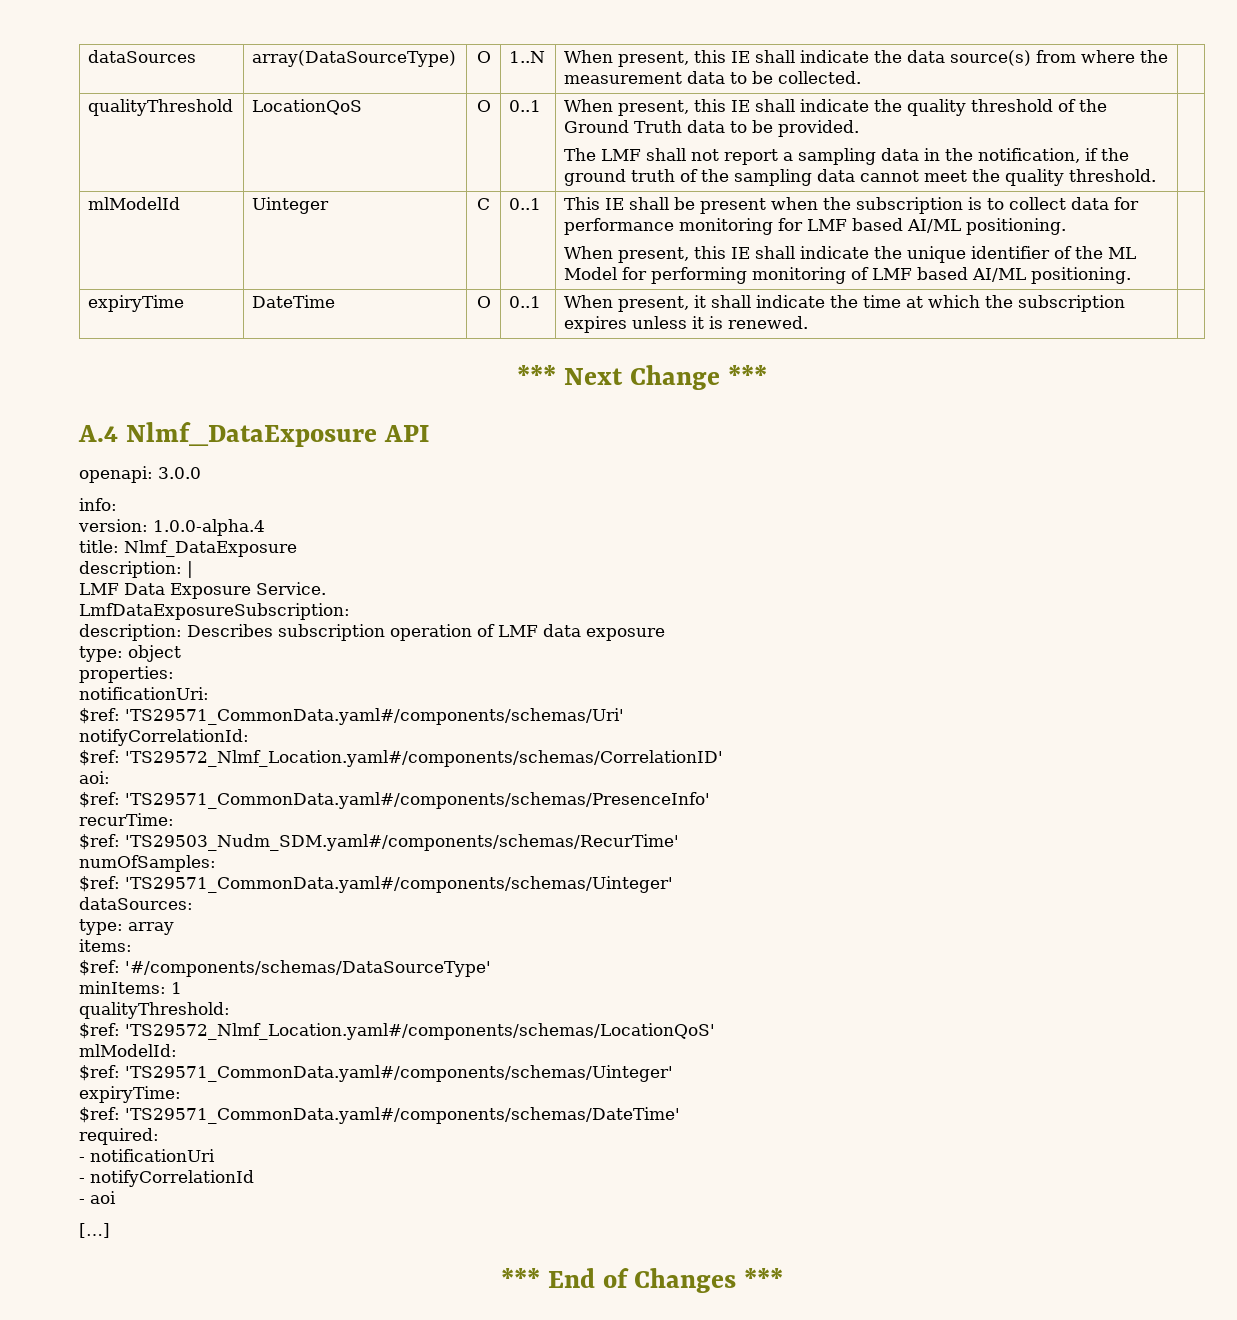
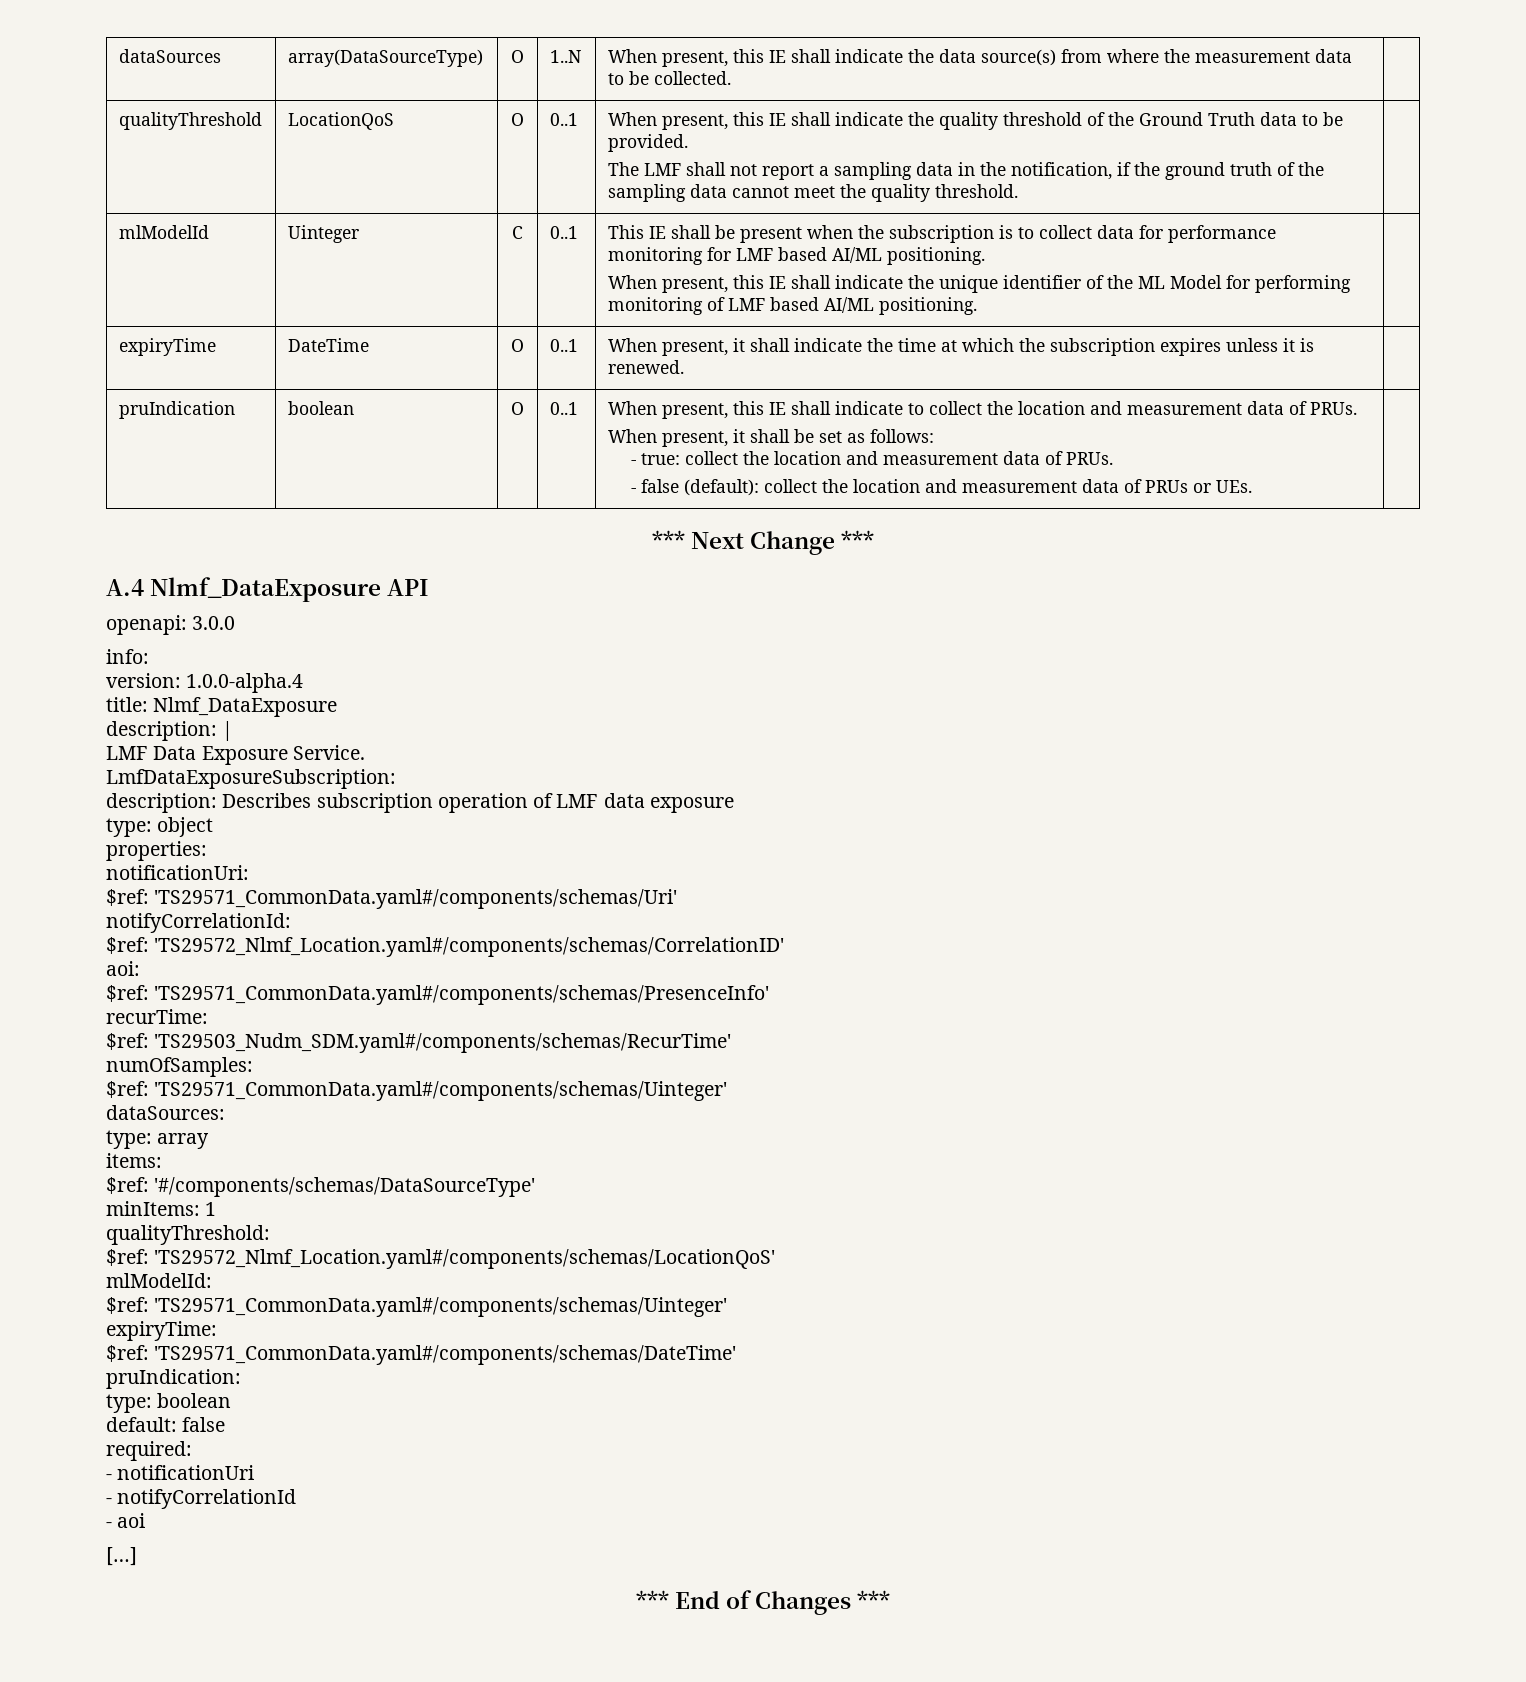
+ pruIndication | boolean | O | 0..1 | When present, this IE shall indicate to collect the location and measurement data of PRUs.
+ When present, it shall be set as follows:
+ - true: collect the location and measurement data of PRUs.
+ - false (default): collect the location and measurement data of PRUs or UEs.
+ pruIndication:
+ type: boolean
+ default: false

